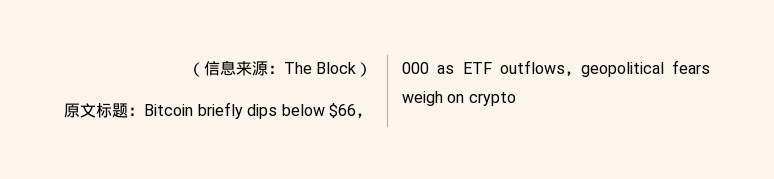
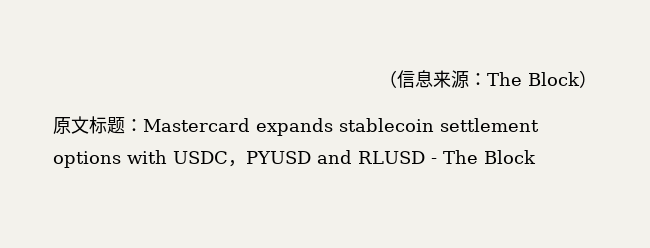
- 原文标题：Bitcoin briefly dips below $66，000 as ETF outflows，geopolitical fears weigh on crypto
+ 原文标题：Mastercard expands stablecoin settlement options with USDC，PYUSD and RLUSD - The Block

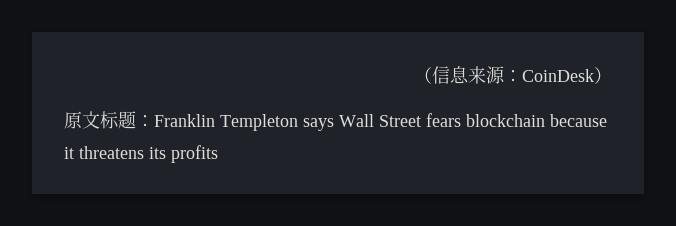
- （信息来源：The Block）
+ （信息来源：CoinDesk）
- 原文标题：Mastercard expands stablecoin settlement options with USDC，PYUSD and RLUSD - The Block
+ 原文标题：Franklin Templeton says Wall Street fears blockchain because it threatens its profits

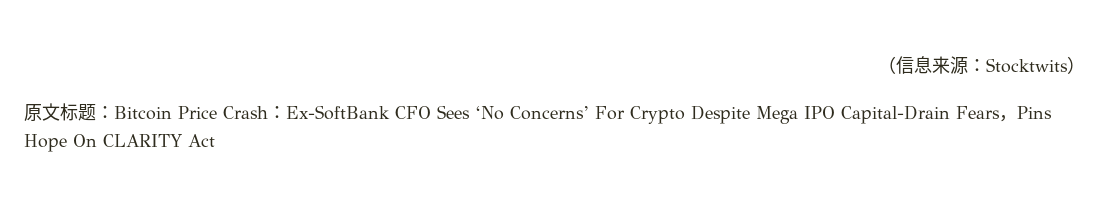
- （信息来源：CoinDesk）
+ （信息来源：Stocktwits）
- 原文标题：Franklin Templeton says Wall Street fears blockchain because it threatens its profits
+ 原文标题：Bitcoin Price Crash：Ex-SoftBank CFO Sees ‘No Concerns’ For Crypto Despite Mega IPO Capital-Drain Fears，Pins Hope On CLARITY Act

